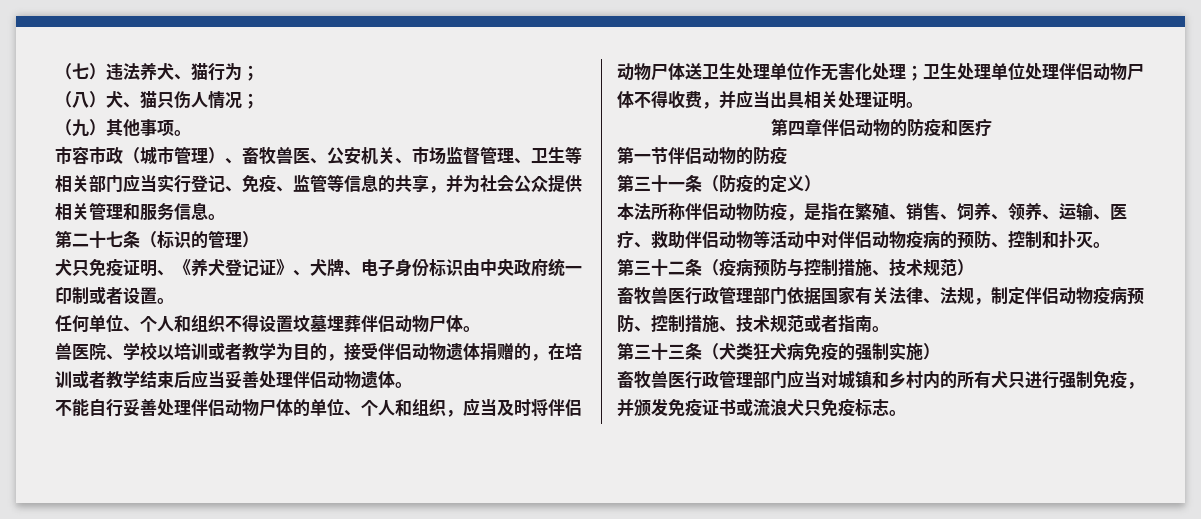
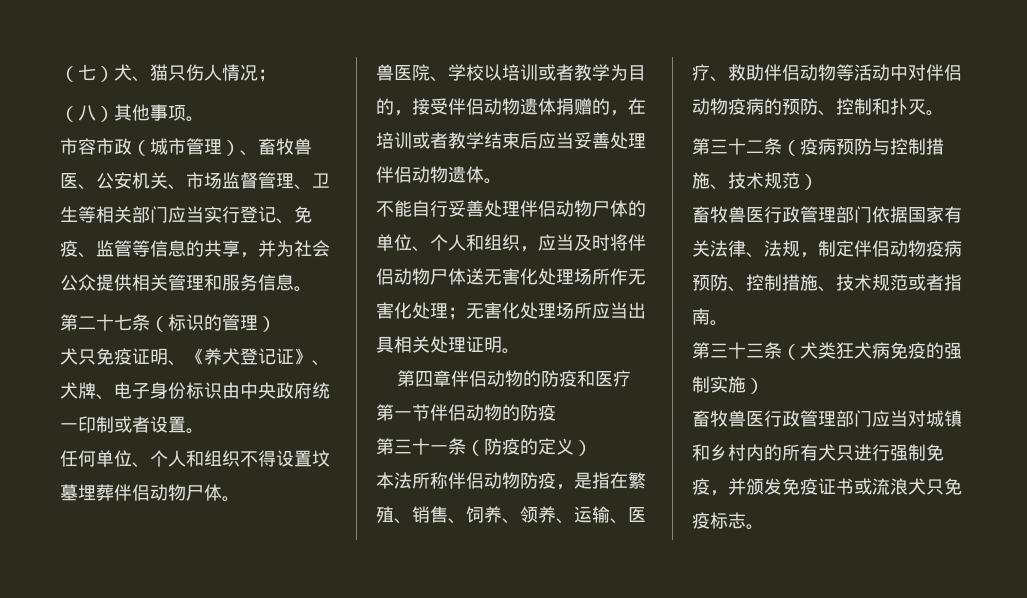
- （七）违法养犬、猫行为；
- （八）犬、猫只伤人情况；
+ （七）犬、猫只伤人情况；
- （九）其他事项。
+ （八）其他事项。
- 不能自行妥善处理伴侣动物尸体的单位、个人和组织，应当及时将伴侣动物尸体送卫生处理单位作无害化处理；卫生处理单位处理伴侣动物尸体不得收费，并应当出具相关处理证明。
+ 不能自行妥善处理伴侣动物尸体的单位、个人和组织，应当及时将伴侣动物尸体送无害化处理场所作无害化处理；无害化处理场所应当出具相关处理证明。

